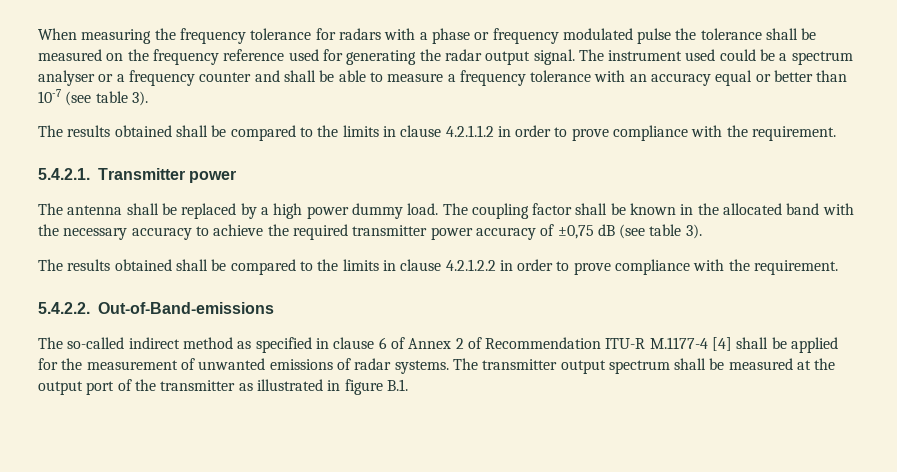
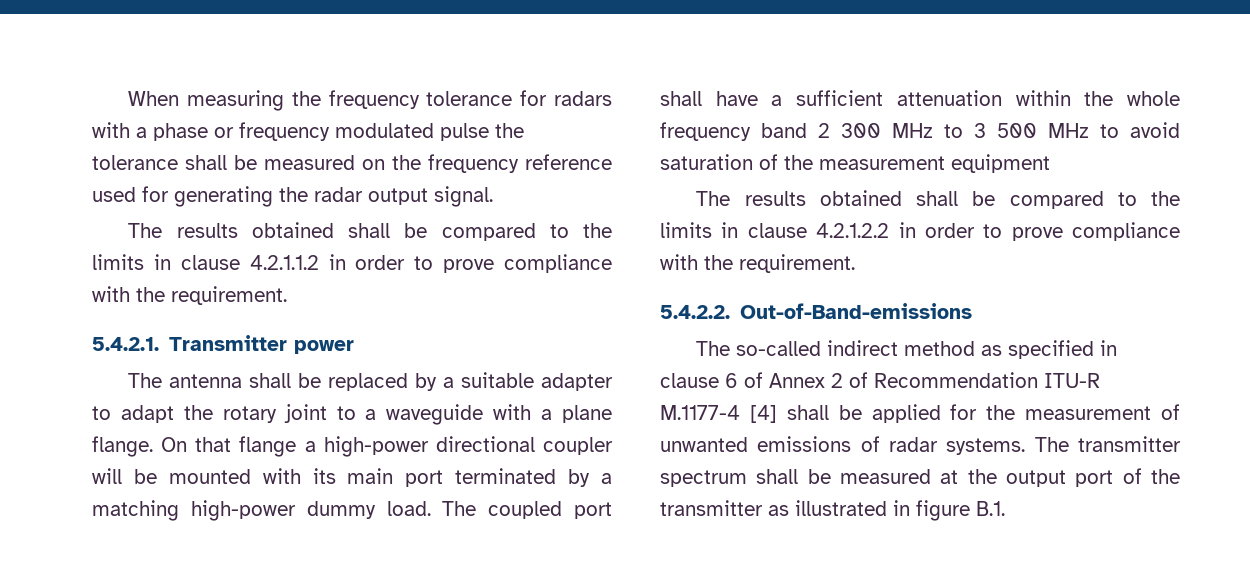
- The instrument used could be a spectrum analyser or a frequency counter and shall be able to measure a frequency tolerance with an accuracy equal or better than 10-7 (see table 3).
- The antenna shall be replaced by a high power dummy load. The coupling factor shall be known in the allocated band with the necessary accuracy to achieve the required transmitter power accuracy of ±0,75 dB (see table 3).
+ The antenna shall be replaced by a suitable adapter to adapt the rotary joint to a waveguide with a plane flange. On that flange a high-power directional coupler will be mounted with its main port terminated by a matching high-power dummy load. The coupled port shall have a sufficient attenuation within the whole frequency band 2 300 MHz to 3 500 MHz to avoid saturation of the measurement equipment
- The transmitter output spectrum shall be measured at the output port of the transmitter as illustrated in figure B.1.
+ The transmitter spectrum shall be measured at the output port of the transmitter as illustrated in figure B.1.

